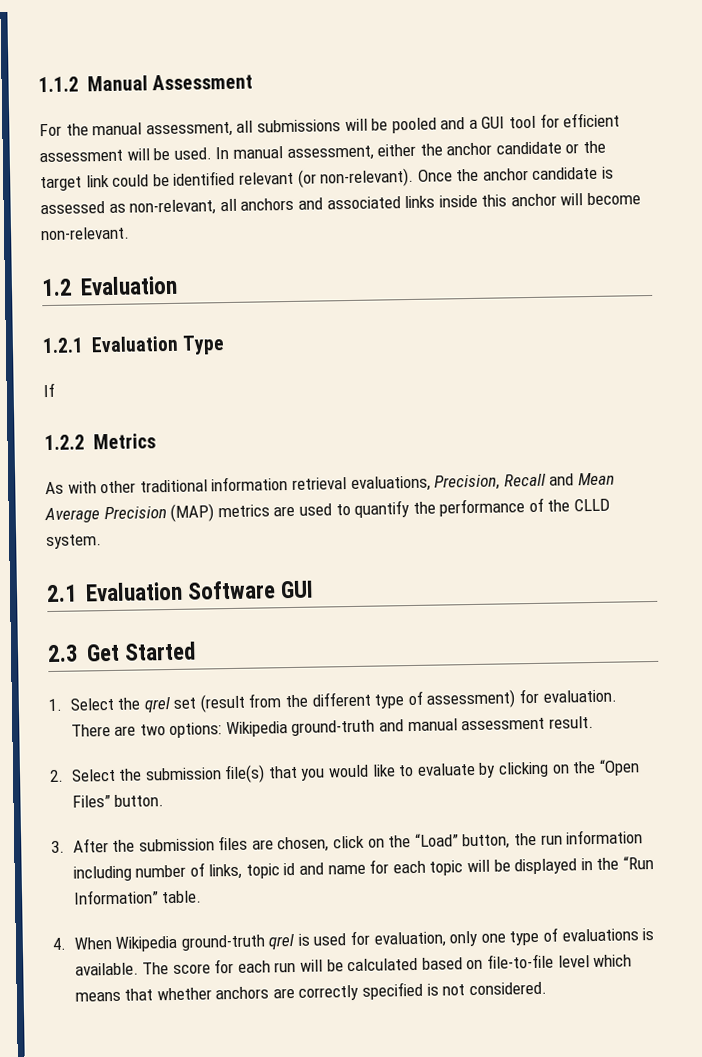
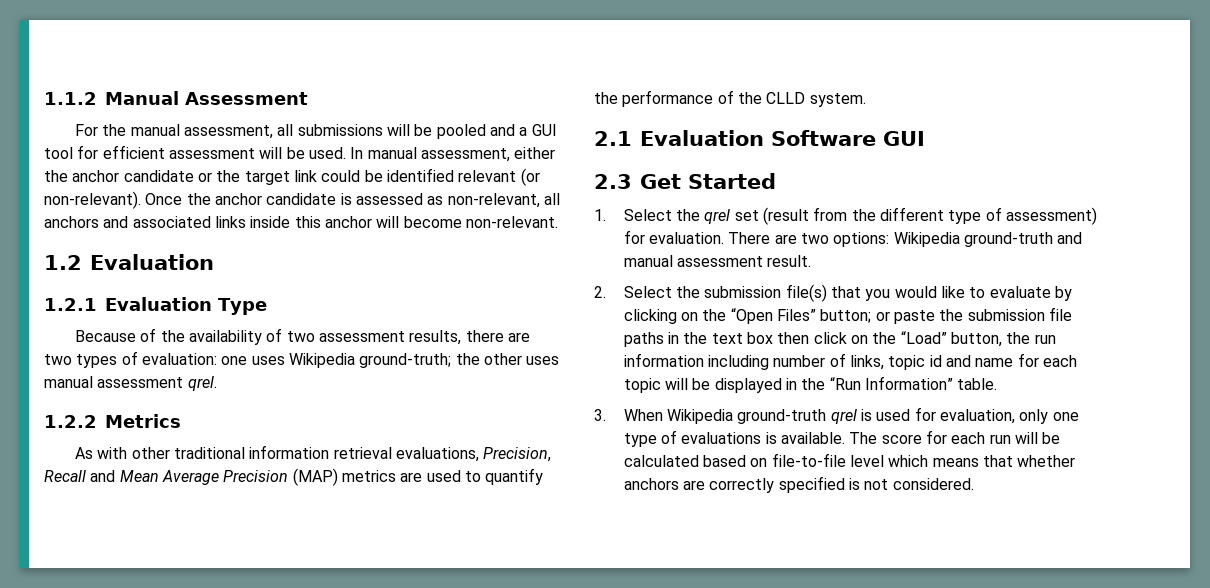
- If
+ Because of the availability of two assessment results, there are two types of evaluation: one uses Wikipedia ground-truth; the other uses manual assessment qrel.
- 2. Select the submission file(s) that you would like to evaluate by clicking on the “Open Files” button.
- 3. After the submission files are chosen, click on the “Load” button, the run information including number of links, topic id and name for each topic will be displayed in the “Run Information” table.
+ 2. Select the submission file(s) that you would like to evaluate by clicking on the “Open Files” button; or paste the submission file paths in the text box then click on the “Load” button, the run information including number of links, topic id and name for each topic will be displayed in the “Run Information” table.
- 4. When Wikipedia ground-truth qrel is used for evaluation, only one type of evaluations is available.
+ 3. When Wikipedia ground-truth qrel is used for evaluation, only one type of evaluations is available.

